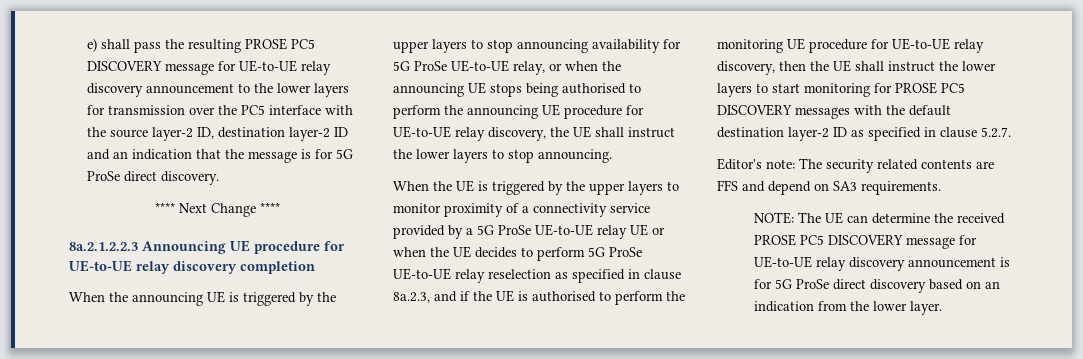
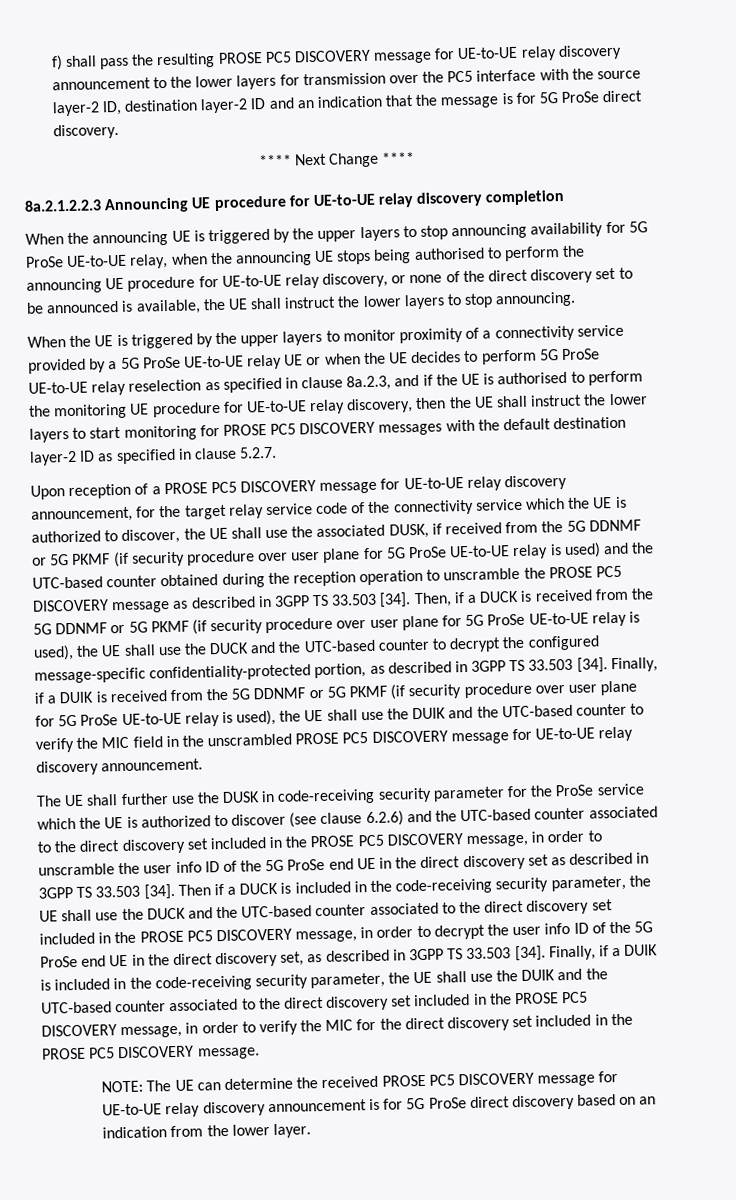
- e) shall pass the resulting PROSE PC5 DISCOVERY message for UE-to-UE relay discovery announcement to the lower layers for transmission over the PC5 interface with the source layer-2 ID, destination layer-2 ID and an indication that the message is for 5G ProSe direct discovery.
+ f) shall pass the resulting PROSE PC5 DISCOVERY message for UE-to-UE relay discovery announcement to the lower layers for transmission over the PC5 interface with the source layer-2 ID, destination layer-2 ID and an indication that the message is for 5G ProSe direct discovery.
- When the announcing UE is triggered by the upper layers to stop announcing availability for 5G ProSe UE-to-UE relay, or when the announcing UE stops being authorised to perform the announcing UE procedure for UE-to-UE relay discovery, the UE shall instruct the lower layers to stop announcing.
+ When the announcing UE is triggered by the upper layers to stop announcing availability for 5G ProSe UE-to-UE relay, when the announcing UE stops being authorised to perform the announcing UE procedure for UE-to-UE relay discovery, or none of the direct discovery set to be announced is available, the UE shall instruct the lower layers to stop announcing.
- Editor's note: The security related contents are FFS and depend on SA3 requirements.
+ Upon reception of a PROSE PC5 DISCOVERY message for UE-to-UE relay discovery announcement, for the target relay service code of the connectivity service which the UE is authorized to discover, the UE shall use the associated DUSK, if received from the 5G DDNMF or 5G PKMF (if security procedure over user plane for 5G ProSe UE-to-UE relay is used) and the UTC-based counter obtained during the reception operation to unscramble the PROSE PC5 DISCOVERY message as described in 3GPP TS 33.503 [34]. Then, if a DUCK is received from the 5G DDNMF or 5G PKMF (if security procedure over user plane for 5G ProSe UE-to-UE relay is used), the UE shall use the DUCK and the UTC-based counter to decrypt the configured message-specific confidentiality-protected portion, as described in 3GPP TS 33.503 [34]. Finally, if a DUIK is received from the 5G DDNMF or 5G PKMF (if security procedure over user plane for 5G ProSe UE-to-UE relay is used), the UE shall use the DUIK and the UTC-based counter to verify the MIC field in the unscrambled PROSE PC5 DISCOVERY message for UE-to-UE relay discovery announcement.
+ The UE shall further use the DUSK in code-receiving security parameter for the ProSe service which the UE is authorized to discover (see clause 6.2.6) and the UTC-based counter associated to the direct discovery set included in the PROSE PC5 DISCOVERY message, in order to unscramble the user info ID of the 5G ProSe end UE in the direct discovery set as described in 3GPP TS 33.503 [34]. Then if a DUCK is included in the code-receiving security parameter, the UE shall use the DUCK and the UTC-based counter associated to the direct discovery set included in the PROSE PC5 DISCOVERY message, in order to decrypt the user info ID of the 5G ProSe end UE in the direct discovery set, as described in 3GPP TS 33.503 [34]. Finally, if a DUIK is included in the code-receiving security parameter, the UE shall use the DUIK and the UTC-based counter associated to the direct discovery set included in the PROSE PC5 DISCOVERY message, in order to verify the MIC for the direct discovery set included in the PROSE PC5 DISCOVERY message.

